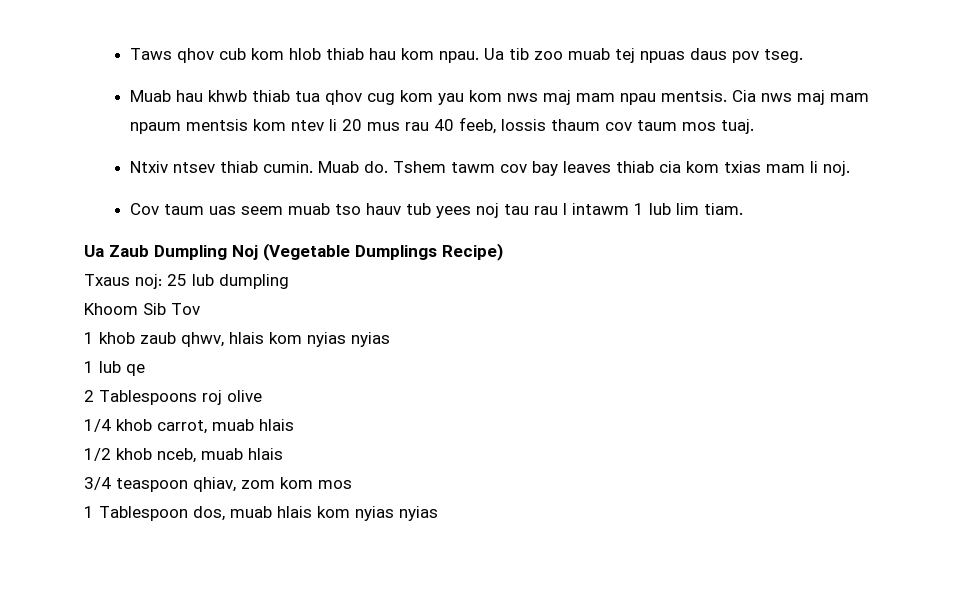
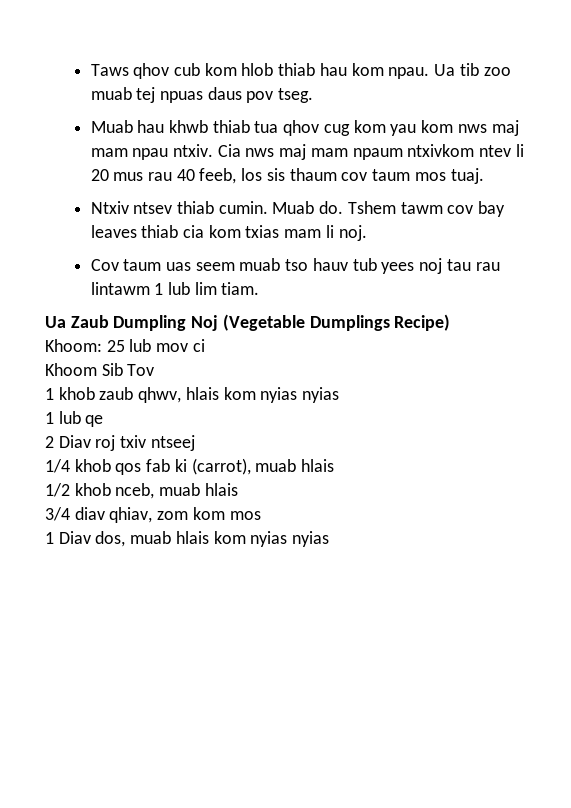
- Muab hau khwb thiab tua qhov cug kom yau kom nws maj mam npau mentsis.
+ Muab hau khwb thiab tua qhov cug kom yau kom nws maj mam npau ntxiv.
- Cia nws maj mam npaum mentsis kom ntev li 20 mus rau 40 feeb, lossis thaum cov taum mos tuaj.
+ Cia nws maj mam npaum ntxivkom ntev li 20 mus rau 40 feeb, los sis thaum cov taum mos tuaj.
- Cov taum uas seem muab tso hauv tub yees noj tau rau l intawm 1 lub lim tiam.
+ Cov taum uas seem muab tso hauv tub yees noj tau rau lintawm 1 lub lim tiam.
- Txaus noj: 25 lub dumpling
+ Khoom: 25 lub mov ci
- 2 Tablespoons roj olive
- 1/4 khob carrot, muab hlais
+ 2 Diav roj txiv ntseej
+ 1/4 khob qos fab ki (carrot), muab hlais
- 3/4 teaspoon qhiav, zom kom mos
+ 3/4 diav qhiav, zom kom mos
- 1 Tablespoon dos, muab hlais kom nyias nyias
+ 1 Diav dos, muab hlais kom nyias nyias

